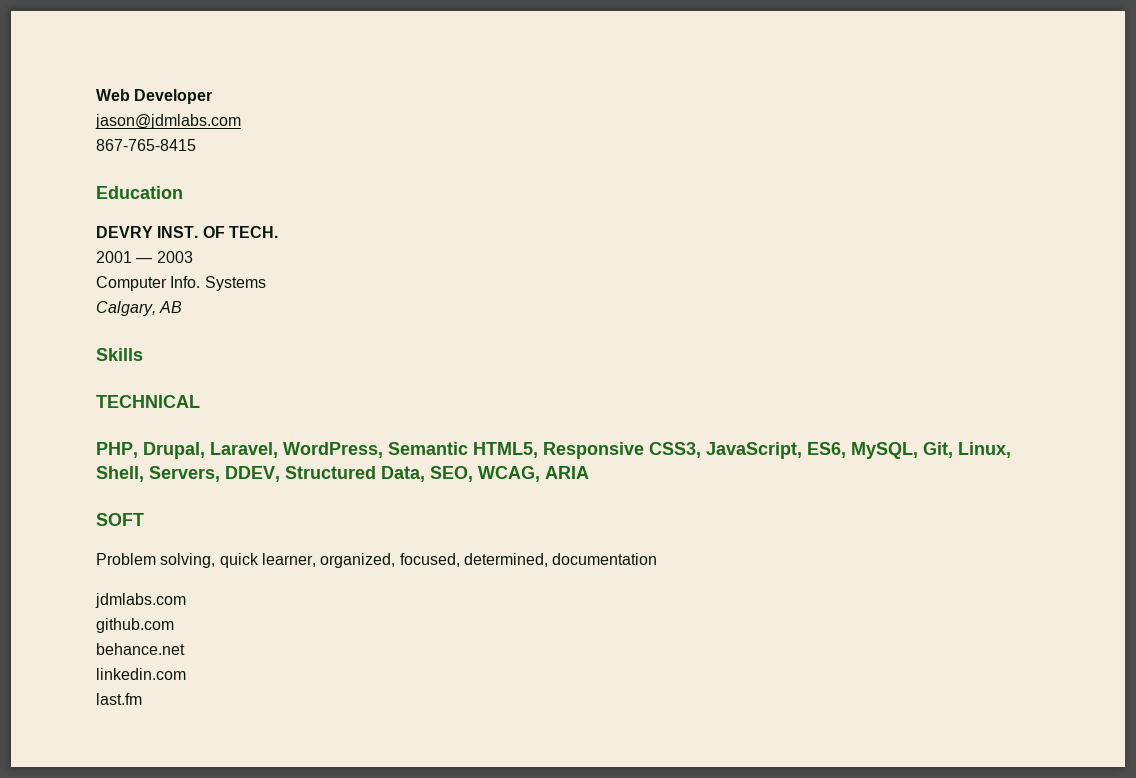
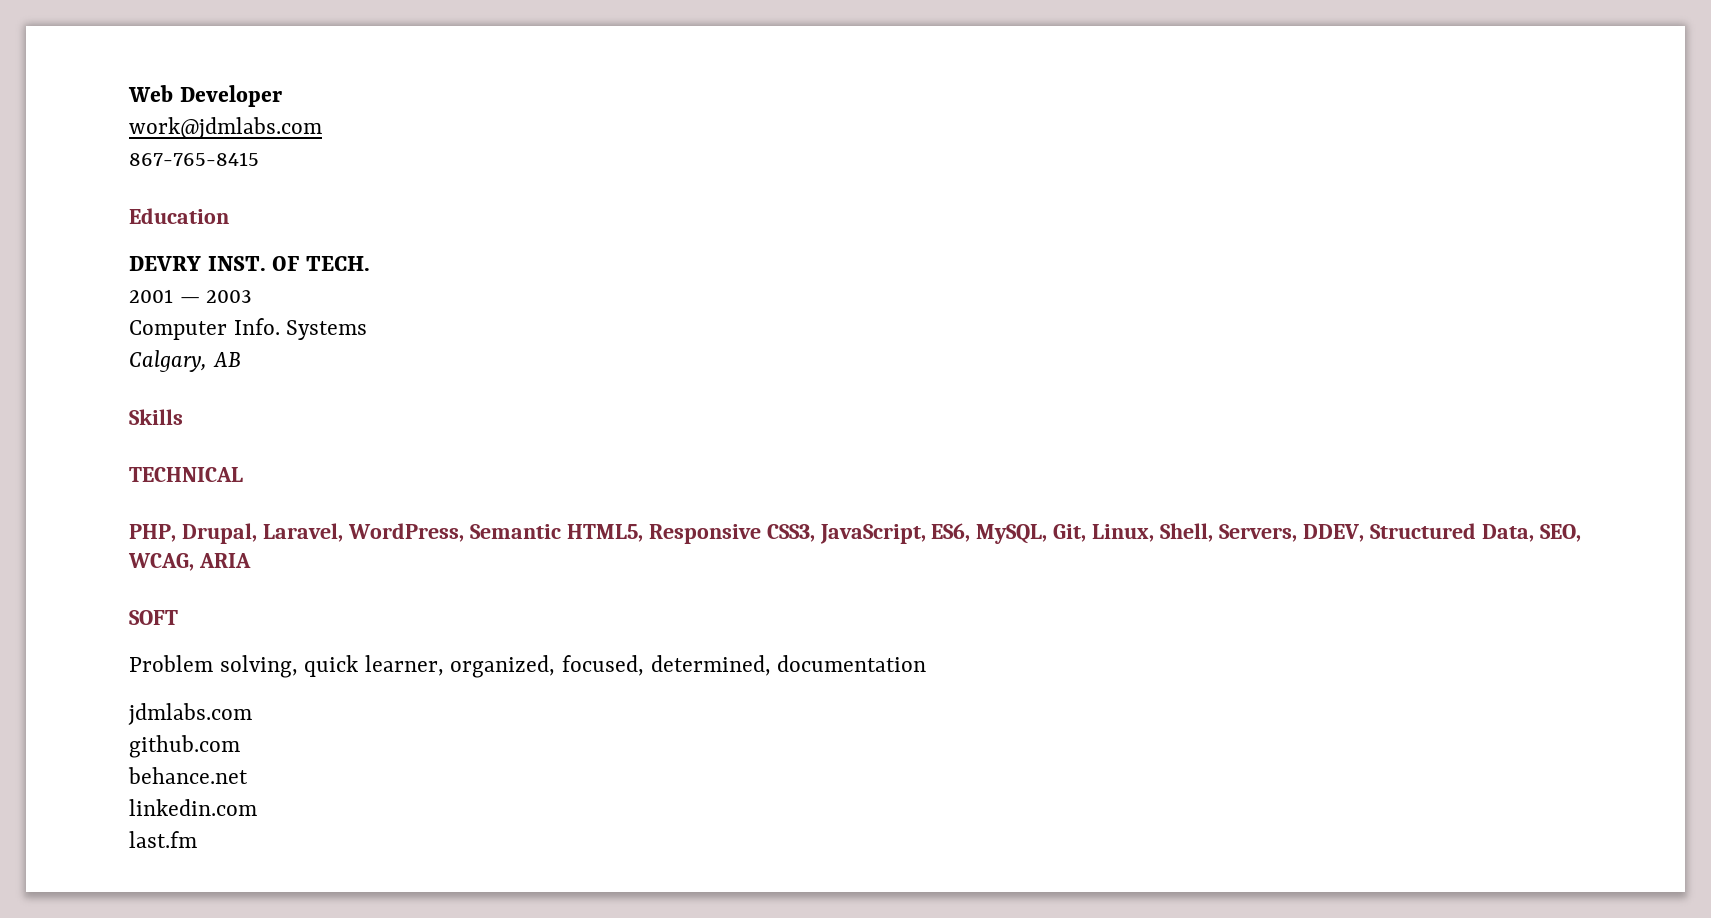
- jason@jdmlabs.com
+ work@jdmlabs.com

